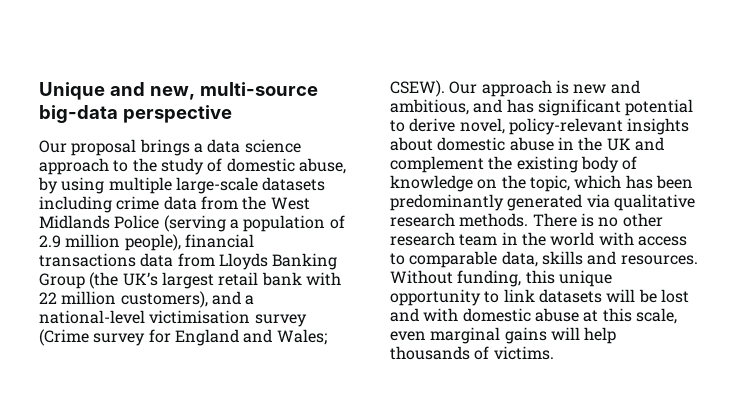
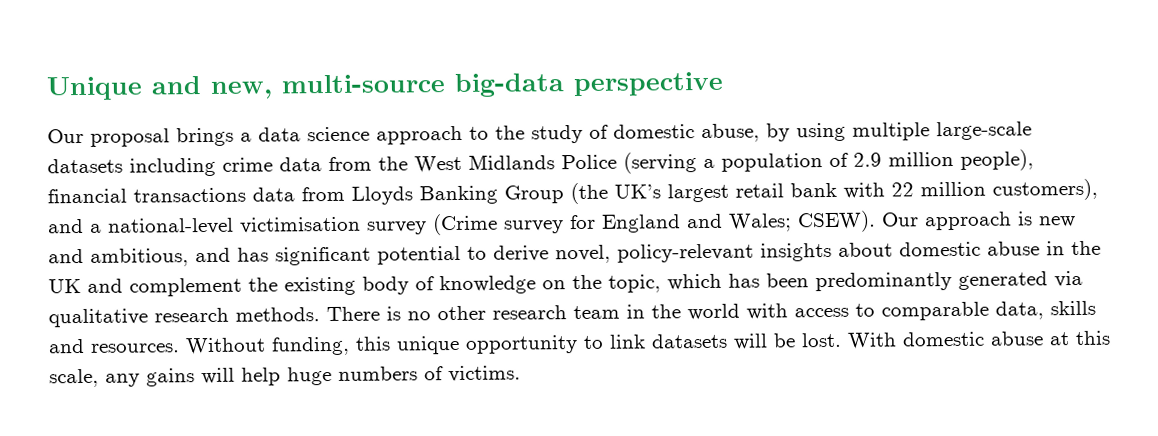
- Without funding, this unique opportunity to link datasets will be lost and with domestic abuse at this scale, even marginal gains will help thousands of victims.
+ Without funding, this unique opportunity to link datasets will be lost. With domestic abuse at this scale, any gains will help huge numbers of victims.

